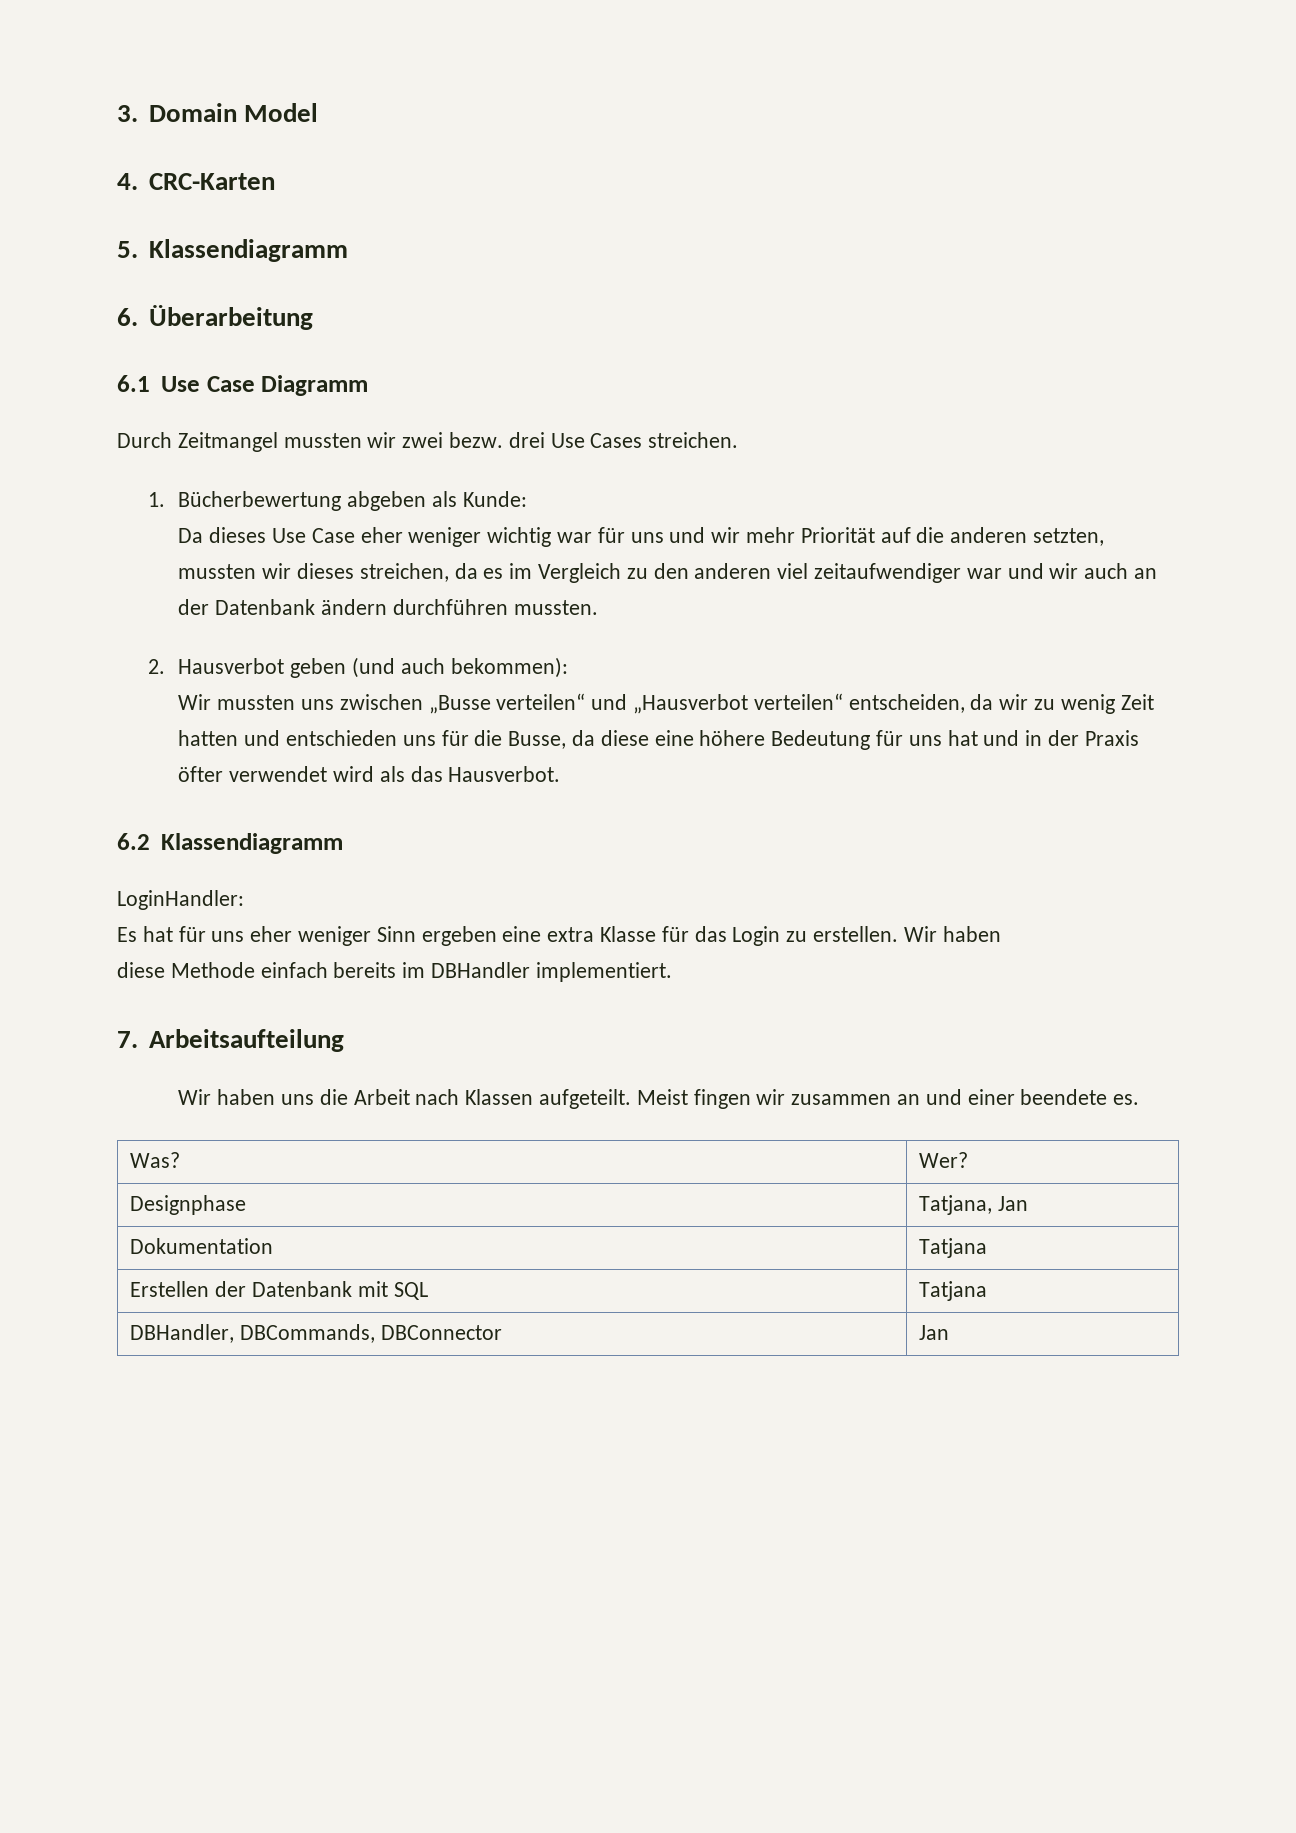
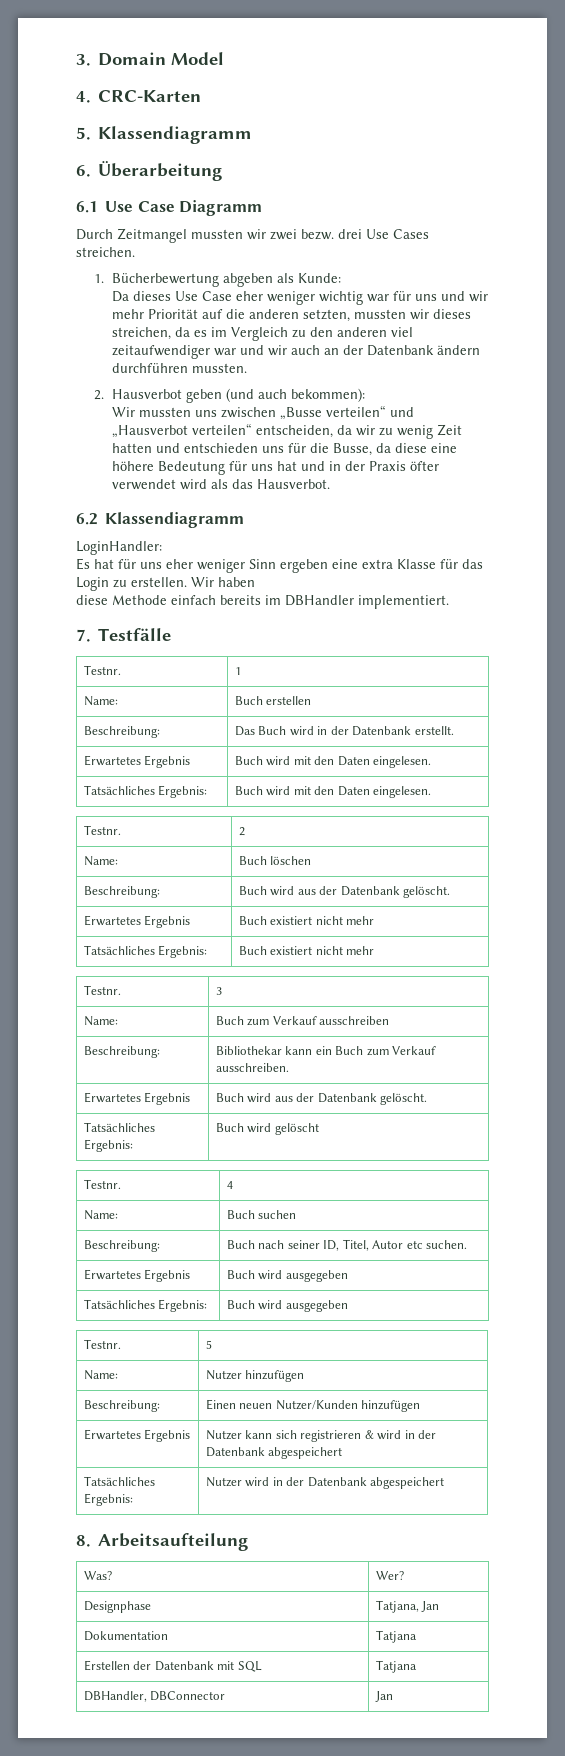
- 7. Arbeitsaufteilung
- Wir haben uns die Arbeit nach Klassen aufgeteilt. Meist fingen wir zusammen an und einer beendete es.
+ 7. Testfälle
+ Testnr. | 1
+ Name: | Buch erstellen
+ Beschreibung: | Das Buch wird in der Datenbank erstellt.
+ Erwartetes Ergebnis | Buch wird mit den Daten eingelesen.
+ Tatsächliches Ergebnis: | Buch wird mit den Daten eingelesen.
+ Testnr. | 2
+ Name: | Buch löschen
+ Beschreibung: | Buch wird aus der Datenbank gelöscht.
+ Erwartetes Ergebnis | Buch existiert nicht mehr
+ Tatsächliches Ergebnis: | Buch existiert nicht mehr
+ Testnr. | 3
+ Name: | Buch zum Verkauf ausschreiben
+ Beschreibung: | Bibliothekar kann ein Buch zum Verkauf ausschreiben.
+ Erwartetes Ergebnis | Buch wird aus der Datenbank gelöscht.
+ Tatsächliches Ergebnis: | Buch wird gelöscht
+ Testnr. | 4
+ Name: | Buch suchen
+ Beschreibung: | Buch nach seiner ID, Titel, Autor etc suchen.
+ Erwartetes Ergebnis | Buch wird ausgegeben
+ Tatsächliches Ergebnis: | Buch wird ausgegeben
+ Testnr. | 5
+ Name: | Nutzer hinzufügen
+ Beschreibung: | Einen neuen Nutzer/Kunden hinzufügen
+ Erwartetes Ergebnis | Nutzer kann sich registrieren & wird in der Datenbank abgespeichert
+ Tatsächliches Ergebnis: | Nutzer wird in der Datenbank abgespeichert
+ 8. Arbeitsaufteilung
- DBHandler, DBCommands, DBConnector | Jan
+ DBHandler, DBConnector | Jan

